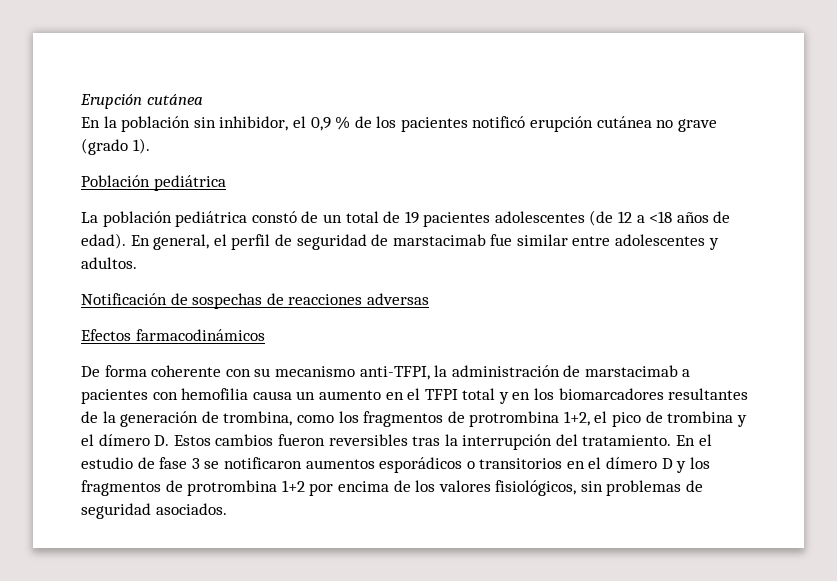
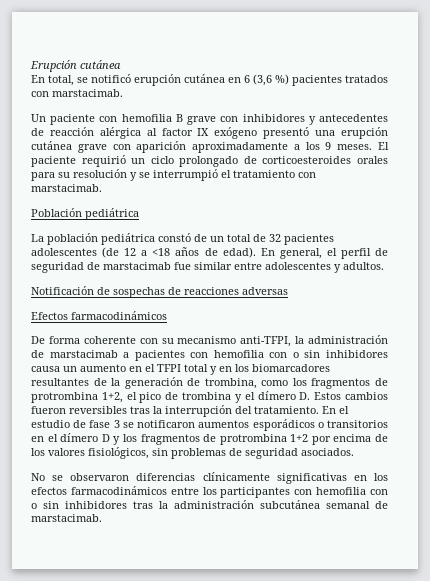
- En la población sin inhibidor, el 0,9 % de los pacientes notificó erupción cutánea no grave (grado 1).
+ En total, se notificó erupción cutánea en 6 (3,6 %) pacientes tratados con marstacimab.
+ Un paciente con hemofilia B grave con inhibidores y antecedentes de reacción alérgica al factor IX exógeno presentó una erupción cutánea grave con aparición aproximadamente a los 9 meses. El paciente requirió un ciclo prolongado de corticoesteroides orales para su resolución y se interrumpió el tratamiento con marstacimab.
- La población pediátrica constó de un total de 19 pacientes adolescentes (de 12 a <18 años de edad).
+ La población pediátrica constó de un total de 32 pacientes adolescentes (de 12 a <18 años de edad).
- De forma coherente con su mecanismo anti-TFPI, la administración de marstacimab a pacientes con hemofilia causa un aumento en el TFPI total y en los biomarcadores resultantes de la generación de trombina, como los fragmentos de protrombina 1+2, el pico de trombina y el dímero D. Estos cambios fueron reversibles tras la interrupción del tratamiento.
+ De forma coherente con su mecanismo anti-TFPI, la administración de marstacimab a pacientes con hemofilia con o sin inhibidores causa un aumento en el TFPI total y en los biomarcadores resultantes de la generación de trombina, como los fragmentos de protrombina 1+2, el pico de trombina y el dímero D. Estos cambios fueron reversibles tras la interrupción del tratamiento.
+ No se observaron diferencias clínicamente significativas en los efectos farmacodinámicos entre los participantes con hemofilia con o sin inhibidores tras la administración subcutánea semanal de marstacimab.

